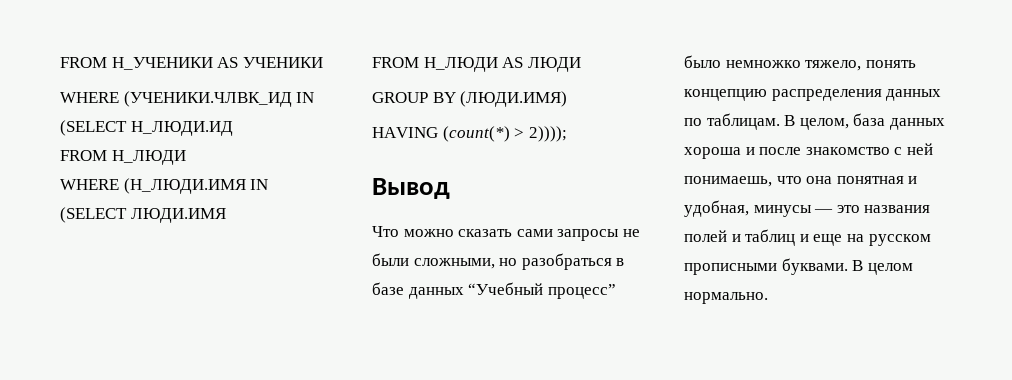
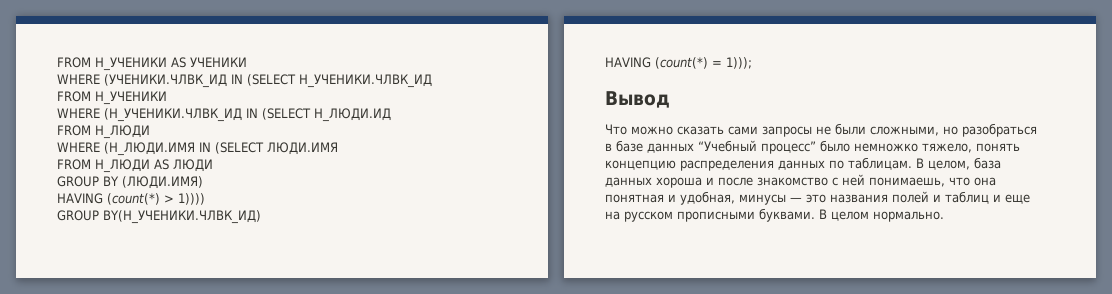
- WHERE (УЧЕНИКИ.ЧЛВК_ИД IN (SELECT Н_ЛЮДИ.ИД
+ WHERE (УЧЕНИКИ.ЧЛВК_ИД IN (SELECT Н_УЧЕНИКИ.ЧЛВК_ИД
+ FROM Н_УЧЕНИКИ
+ WHERE (Н_УЧЕНИКИ.ЧЛВК_ИД IN (SELECT Н_ЛЮДИ.ИД
- HAVING (count(*) > 2))));
+ HAVING (count(*) > 1))))
+ GROUP BY(Н_УЧЕНИКИ.ЧЛВК_ИД)
+ HAVING (count(*) = 1)));

